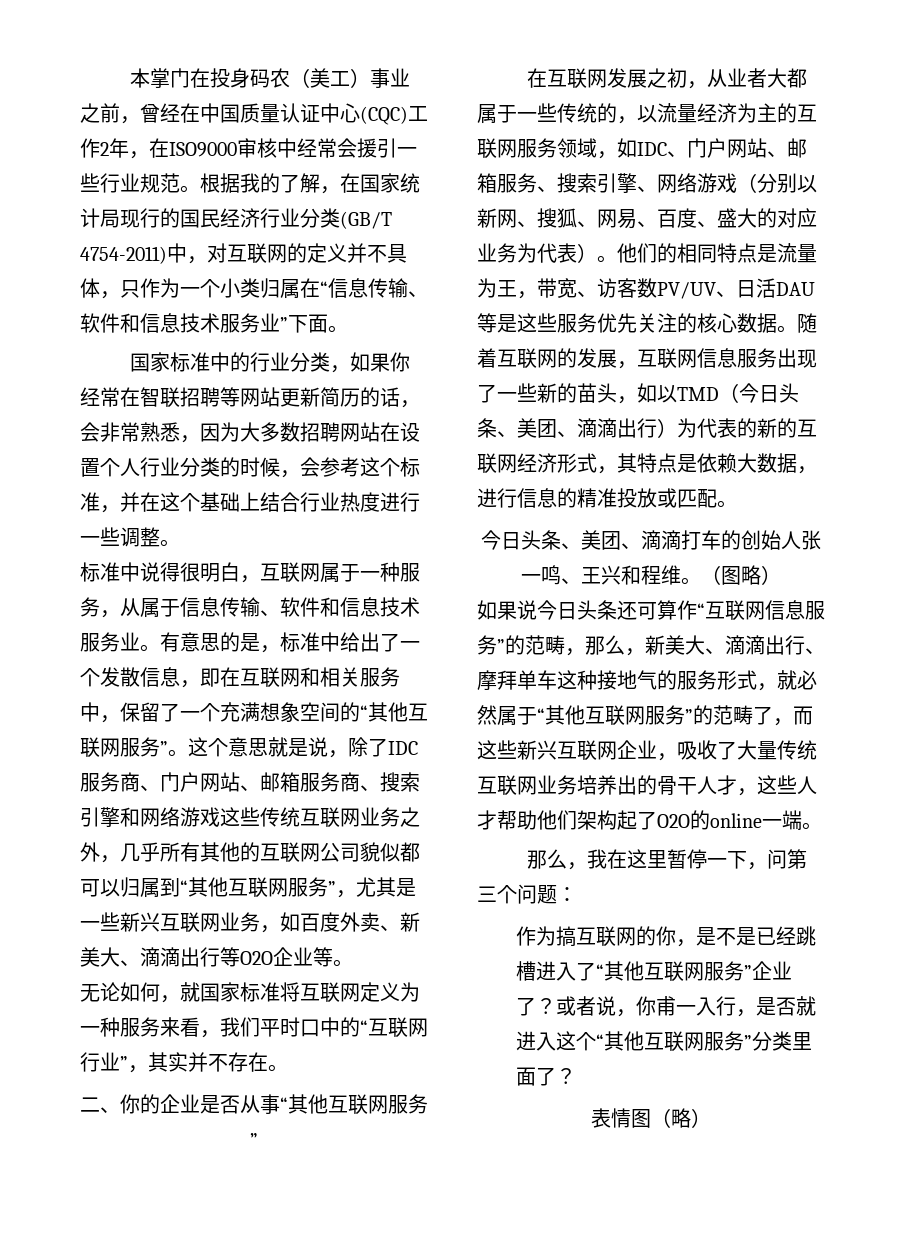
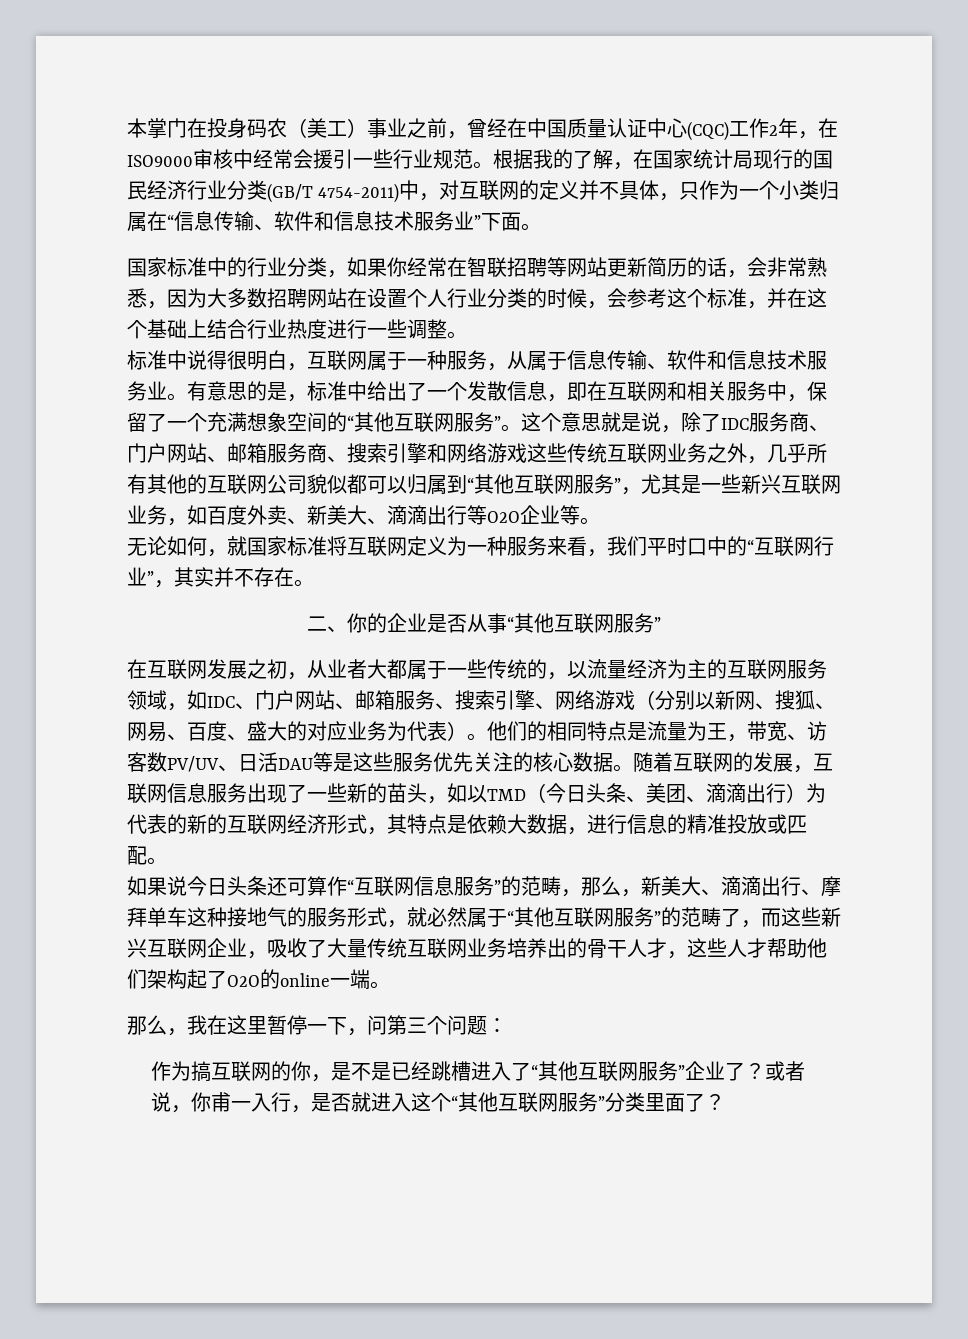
- 今日头条、美团、滴滴打车的创始人张一鸣、王兴和程维。（图略）
- 表情图（略）

